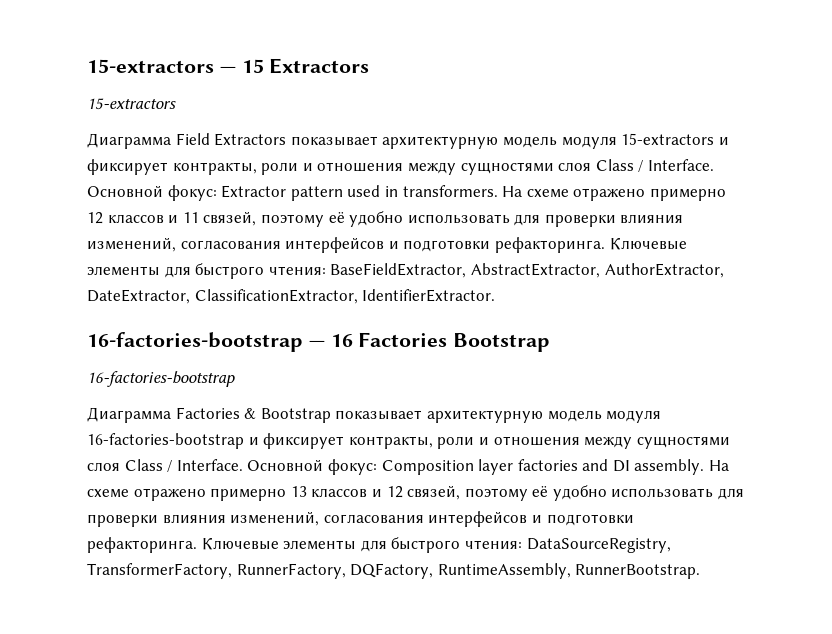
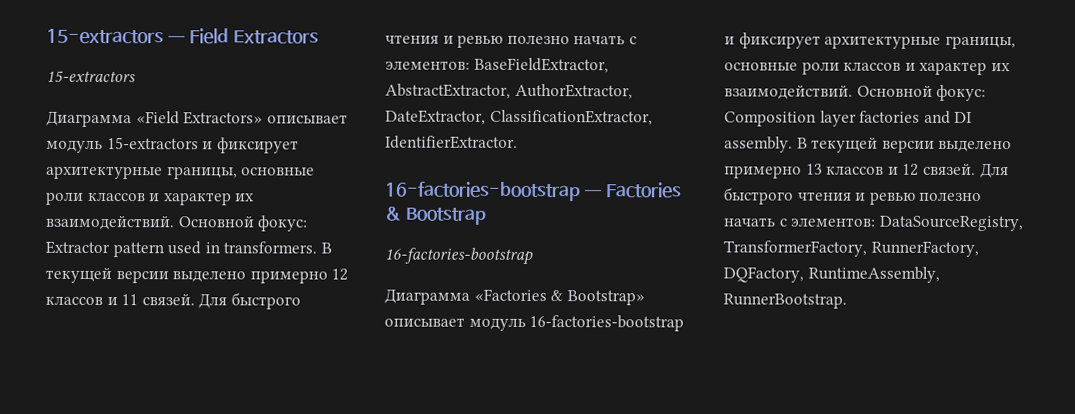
- 15-extractors — 15 Extractors
+ 15-extractors — Field Extractors
- Диаграмма Field Extractors показывает архитектурную модель модуля 15-extractors и фиксирует контракты, роли и отношения между сущностями слоя Class / Interface.
+ Диаграмма «Field Extractors» описывает модуль 15-extractors и фиксирует архитектурные границы, основные роли классов и характер их взаимодействий.
- На схеме отражено примерно 12 классов и 11 связей, поэтому её удобно использовать для проверки влияния изменений, согласования интерфейсов и подготовки рефакторинга. Ключевые элементы для быстрого чтения: BaseFieldExtractor, AbstractExtractor, AuthorExtractor, DateExtractor, ClassificationExtractor, IdentifierExtractor.
+ В текущей версии выделено примерно 12 классов и 11 связей. Для быстрого чтения и ревью полезно начать с элементов: BaseFieldExtractor, AbstractExtractor, AuthorExtractor, DateExtractor, ClassificationExtractor, IdentifierExtractor.
- 16-factories-bootstrap — 16 Factories Bootstrap
+ 16-factories-bootstrap — Factories & Bootstrap
- Диаграмма Factories & Bootstrap показывает архитектурную модель модуля 16-factories-bootstrap и фиксирует контракты, роли и отношения между сущностями слоя Class / Interface.
+ Диаграмма «Factories & Bootstrap» описывает модуль 16-factories-bootstrap и фиксирует архитектурные границы, основные роли классов и характер их взаимодействий.
- На схеме отражено примерно 13 классов и 12 связей, поэтому её удобно использовать для проверки влияния изменений, согласования интерфейсов и подготовки рефакторинга. Ключевые элементы для быстрого чтения: DataSourceRegistry, TransformerFactory, RunnerFactory, DQFactory, RuntimeAssembly, RunnerBootstrap.
+ В текущей версии выделено примерно 13 классов и 12 связей. Для быстрого чтения и ревью полезно начать с элементов: DataSourceRegistry, TransformerFactory, RunnerFactory, DQFactory, RuntimeAssembly, RunnerBootstrap.

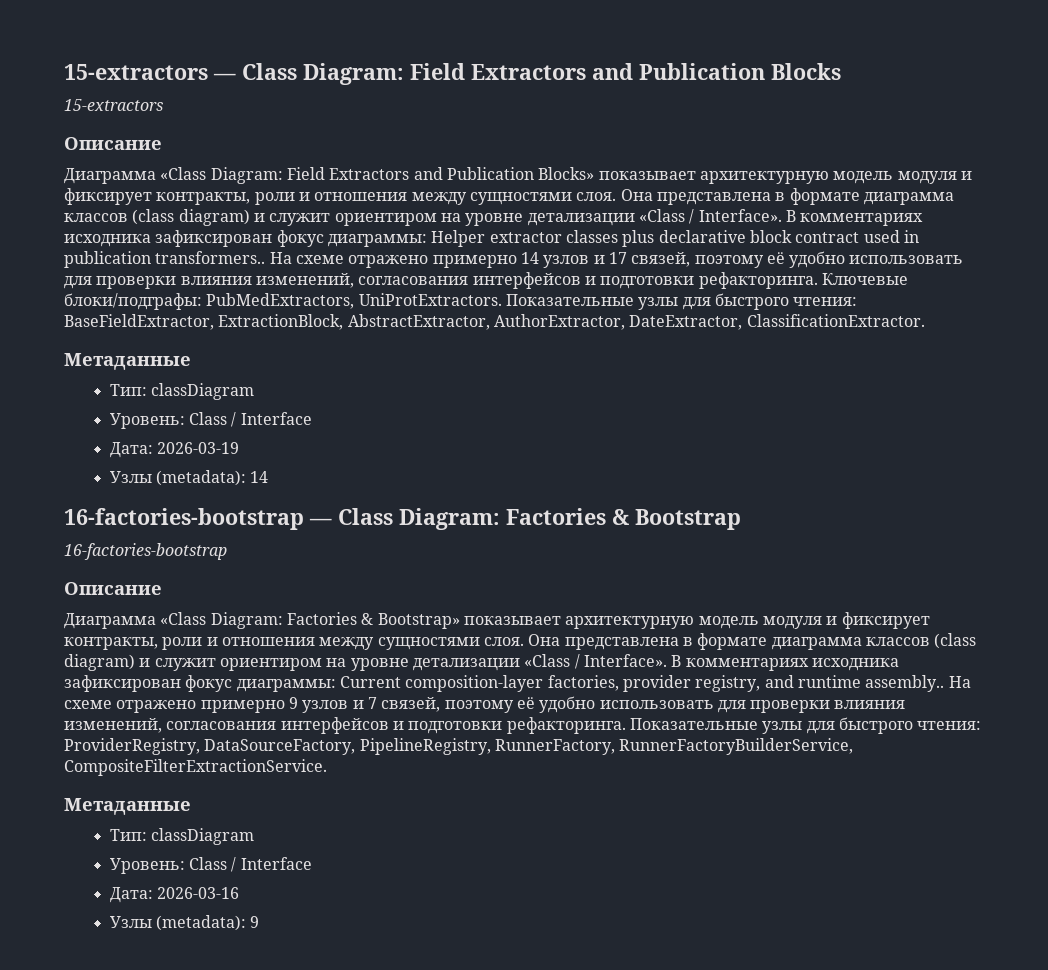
- 15-extractors — Field Extractors
+ 15-extractors — Class Diagram: Field Extractors and Publication Blocks
  15-extractors
- Диаграмма «Field Extractors» описывает модуль 15-extractors и фиксирует архитектурные границы, основные роли классов и характер их взаимодействий. Основной фокус: Extractor pattern used in transformers. В текущей версии выделено примерно 12 классов и 11 связей. Для быстрого чтения и ревью полезно начать с элементов: BaseFieldExtractor, AbstractExtractor, AuthorExtractor, DateExtractor, ClassificationExtractor, IdentifierExtractor.
+ Описание
+ Диаграмма «Class Diagram: Field Extractors and Publication Blocks» показывает архитектурную модель модуля и фиксирует контракты, роли и отношения между сущностями слоя. Она представлена в формате диаграмма классов (class diagram) и служит ориентиром на уровне детализации «Class / Interface». В комментариях исходника зафиксирован фокус диаграммы: Helper extractor classes plus declarative block contract used in publication transformers.. На схеме отражено примерно 14 узлов и 17 связей, поэтому её удобно использовать для проверки влияния изменений, согласования интерфейсов и подготовки рефакторинга. Ключевые блоки/подграфы: PubMedExtractors, UniProtExtractors. Показательные узлы для быстрого чтения: BaseFieldExtractor, ExtractionBlock, AbstractExtractor, AuthorExtractor, DateExtractor, ClassificationExtractor.
+ Метаданные
+ Тип: classDiagram
+ Уровень: Class / Interface
+ Дата: 2026-03-19
+ Узлы (metadata): 14
- 16-factories-bootstrap — Factories & Bootstrap
+ 16-factories-bootstrap — Class Diagram: Factories & Bootstrap
  16-factories-bootstrap
- Диаграмма «Factories & Bootstrap» описывает модуль 16-factories-bootstrap и фиксирует архитектурные границы, основные роли классов и характер их взаимодействий. Основной фокус: Composition layer factories and DI assembly. В текущей версии выделено примерно 13 классов и 12 связей. Для быстрого чтения и ревью полезно начать с элементов: DataSourceRegistry, TransformerFactory, RunnerFactory, DQFactory, RuntimeAssembly, RunnerBootstrap.
+ Описание
+ Диаграмма «Class Diagram: Factories & Bootstrap» показывает архитектурную модель модуля и фиксирует контракты, роли и отношения между сущностями слоя. Она представлена в формате диаграмма классов (class diagram) и служит ориентиром на уровне детализации «Class / Interface». В комментариях исходника зафиксирован фокус диаграммы: Current composition-layer factories, provider registry, and runtime assembly.. На схеме отражено примерно 9 узлов и 7 связей, поэтому её удобно использовать для проверки влияния изменений, согласования интерфейсов и подготовки рефакторинга. Показательные узлы для быстрого чтения: ProviderRegistry, DataSourceFactory, PipelineRegistry, RunnerFactory, RunnerFactoryBuilderService, CompositeFilterExtractionService.
+ Метаданные
+ Тип: classDiagram
+ Уровень: Class / Interface
+ Дата: 2026-03-16
+ Узлы (metadata): 9

